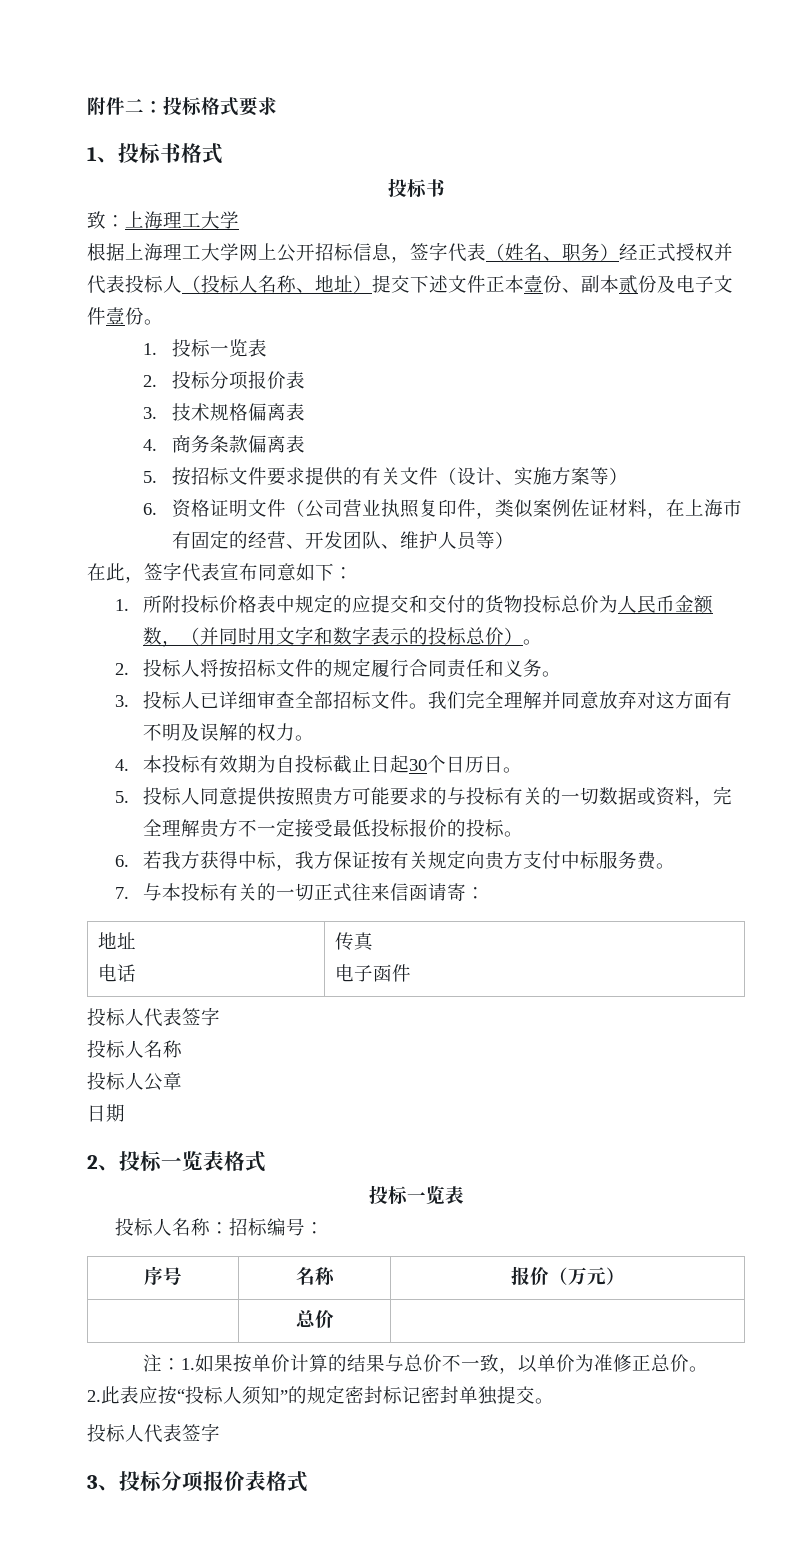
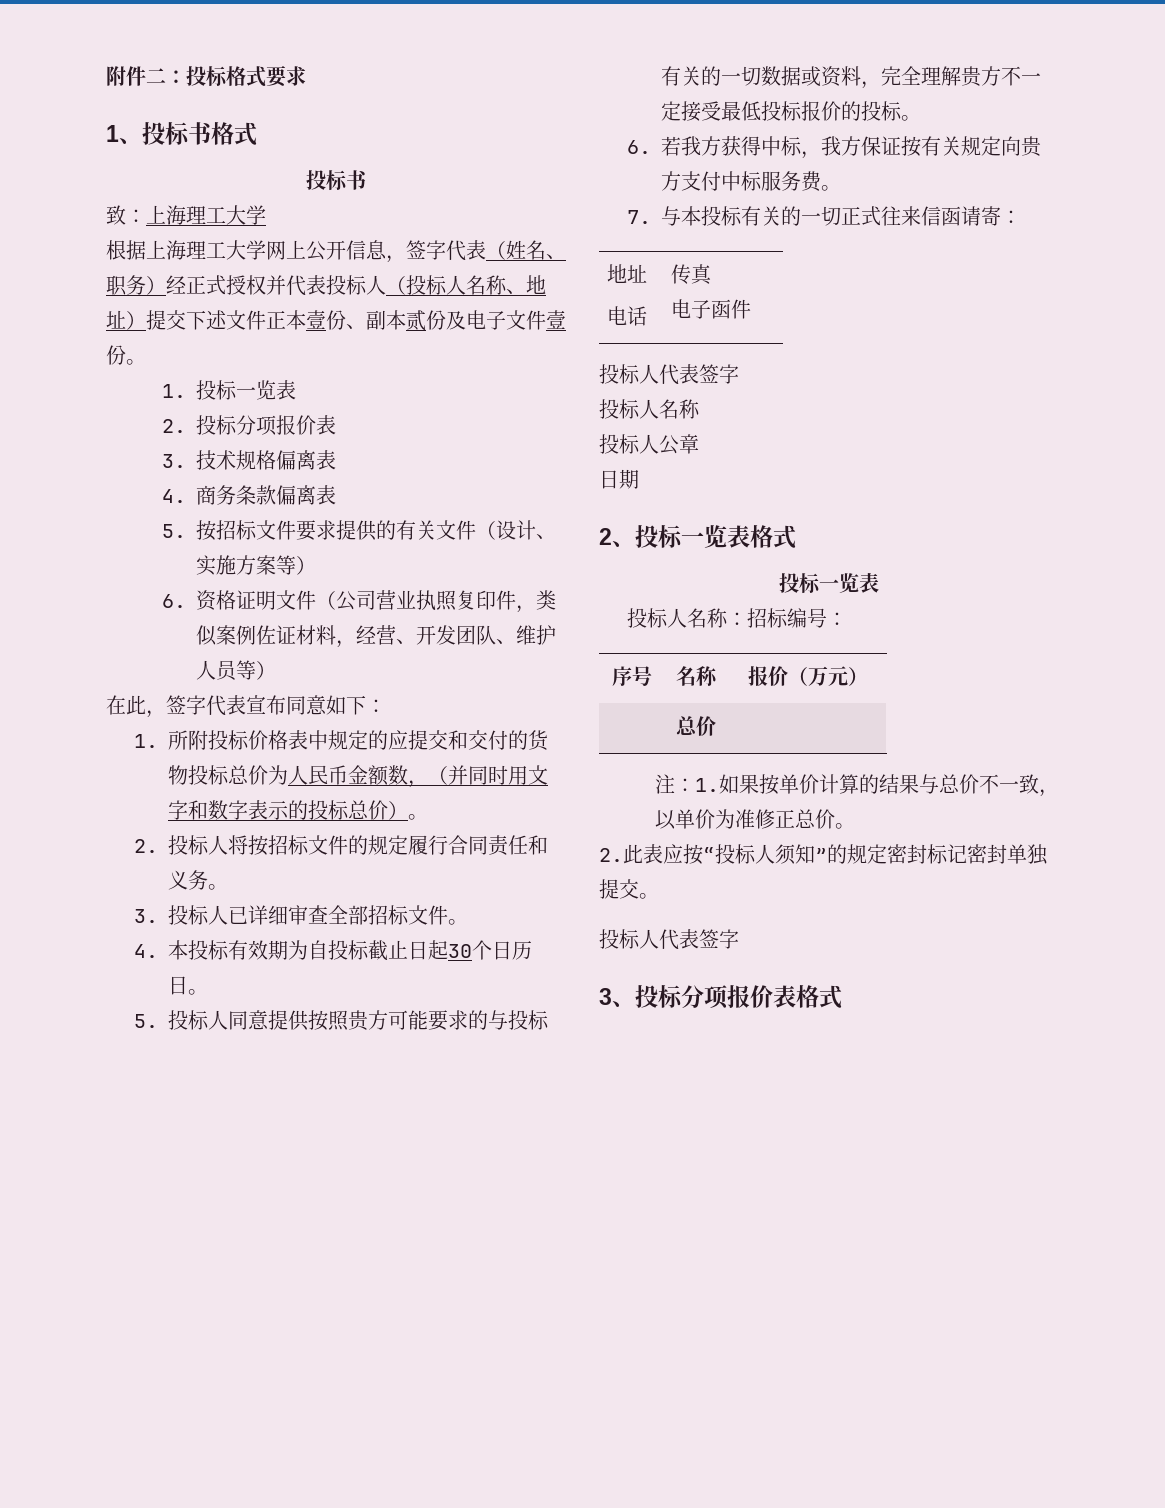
- 根据上海理工大学网上公开招标信息，签字代表（姓名、职务）经正式授权并代表投标人（投标人名称、地址）提交下述文件正本壹份、副本贰份及电子文件壹份。
+ 根据上海理工大学网上公开信息，签字代表（姓名、职务）经正式授权并代表投标人（投标人名称、地址）提交下述文件正本壹份、副本贰份及电子文件壹份。
- 6.资格证明文件（公司营业执照复印件，类似案例佐证材料，在上海市有固定的经营、开发团队、维护人员等）
+ 6.资格证明文件（公司营业执照复印件，类似案例佐证材料，经营、开发团队、维护人员等）
- 我们完全理解并同意放弃对这方面有不明及误解的权力。

